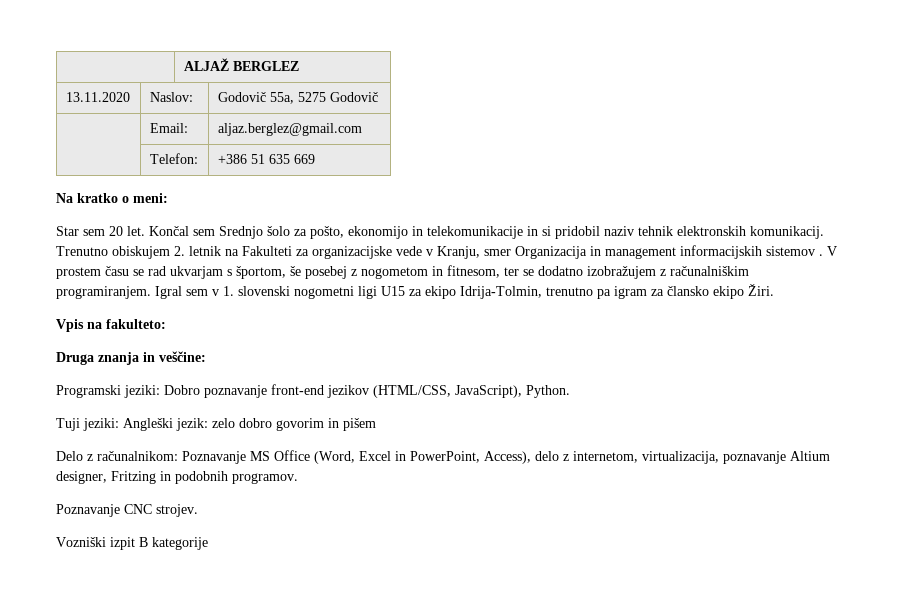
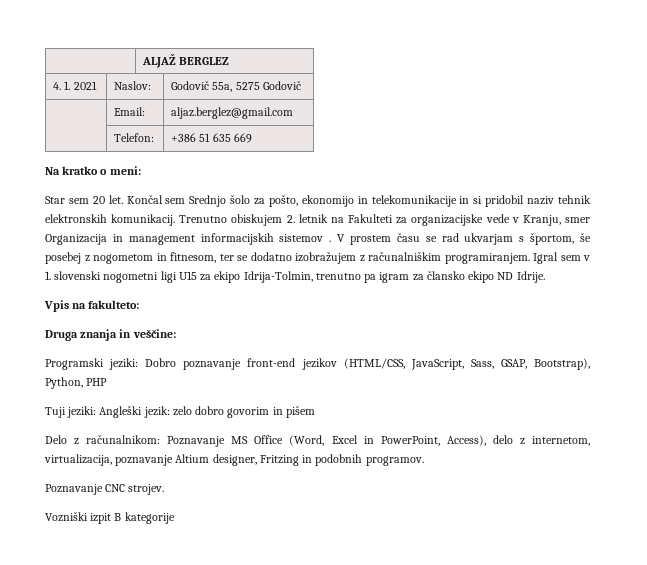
- 13.11.2020 | Naslov: | Godovič 55a, 5275 Godovič
+ 4. 1. 2021 | Naslov: | Godovič 55a, 5275 Godovič
- Igral sem v 1. slovenski nogometni ligi U15 za ekipo Idrija-Tolmin, trenutno pa igram za člansko ekipo Žiri.
+ Igral sem v 1. slovenski nogometni ligi U15 za ekipo Idrija-Tolmin, trenutno pa igram za člansko ekipo ND Idrije.
- Programski jeziki: Dobro poznavanje front-end jezikov (HTML/CSS, JavaScript), Python.
+ Programski jeziki: Dobro poznavanje front-end jezikov (HTML/CSS, JavaScript, Sass, GSAP, Bootstrap), Python, PHP

